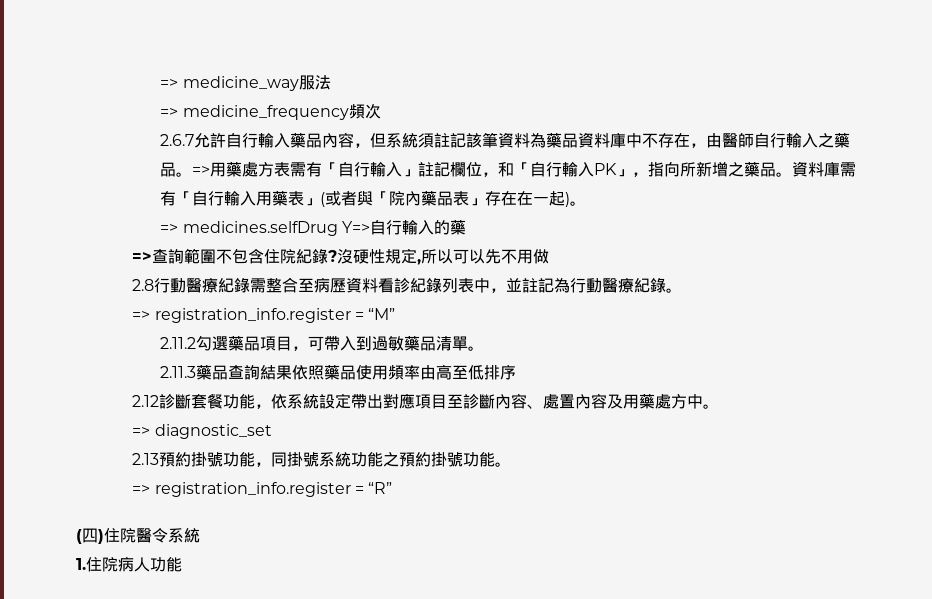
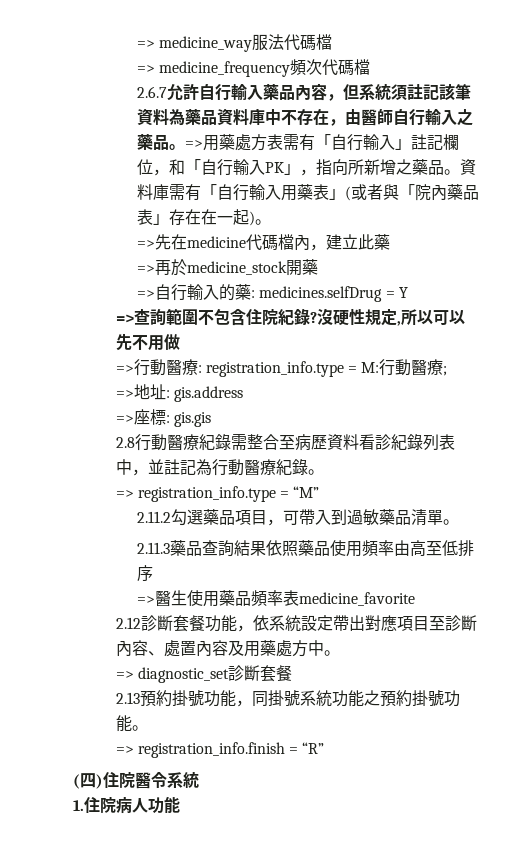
- => medicine_way服法
+ => medicine_way服法代碼檔
- => medicine_frequency頻次
+ => medicine_frequency頻次代碼檔
- => medicines.selfDrug Y=>自行輸入的藥
+ =>先在medicine代碼檔內，建立此藥
+ =>再於medicine_stock開藥
+ =>自行輸入的藥: medicines.selfDrug = Y
+ =>行動醫療: registration_info.type = M:行動醫療;
+ =>地址: gis.address
+ =>座標: gis.gis
- => registration_info.register = “M”
+ => registration_info.type = “M”
+ =>醫生使用藥品頻率表medicine_favorite
- => diagnostic_set
+ => diagnostic_set診斷套餐
- => registration_info.register = “R”
+ => registration_info.finish = “R”

